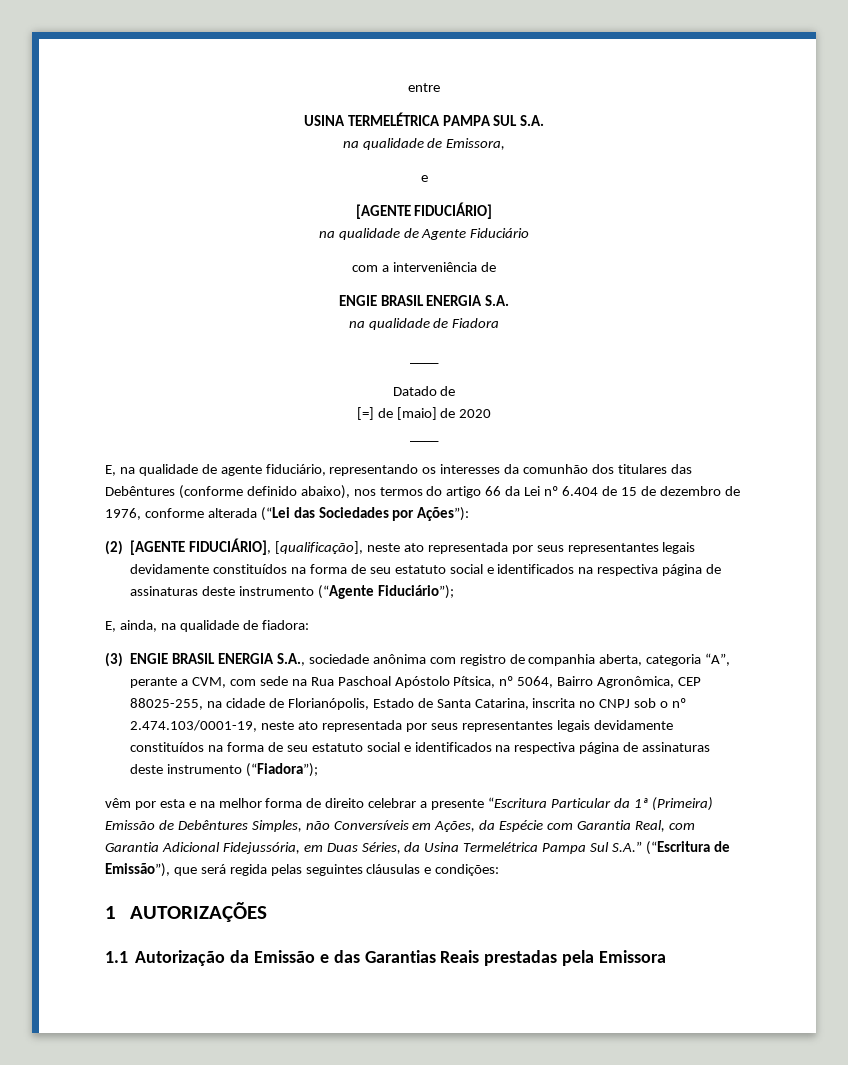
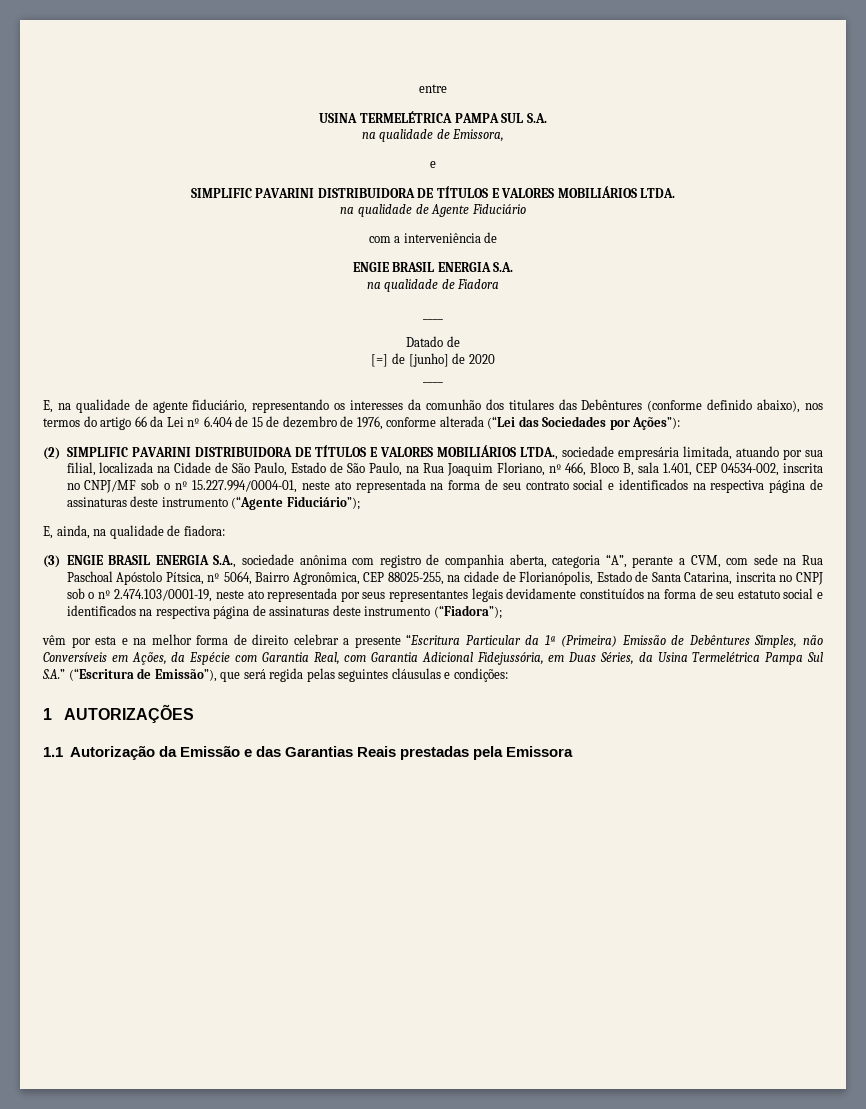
- [AGENTE FIDUCIÁRIO]
+ SIMPLIFIC PAVARINI DISTRIBUIDORA DE TÍTULOS E VALORES MOBILIÁRIOS LTDA.
- [=] de [maio] de 2020
+ [=] de [junho] de 2020
- (2) [AGENTE FIDUCIÁRIO], [qualificação], neste ato representada por seus representantes legais devidamente constituídos na forma de seu estatuto social e identificados na respectiva página de assinaturas deste instrumento (“Agente Fiduciário”);
+ (2) SIMPLIFIC PAVARINI DISTRIBUIDORA DE TÍTULOS E VALORES MOBILIÁRIOS LTDA., sociedade empresária limitada, atuando por sua filial, localizada na Cidade de São Paulo, Estado de São Paulo, na Rua Joaquim Floriano, nº 466, Bloco B, sala 1.401, CEP 04534-002, inscrita no CNPJ/MF sob o nº 15.227.994/0004-01, neste ato representada na forma de seu contrato social e identificados na respectiva página de assinaturas deste instrumento (“Agente Fiduciário”);

